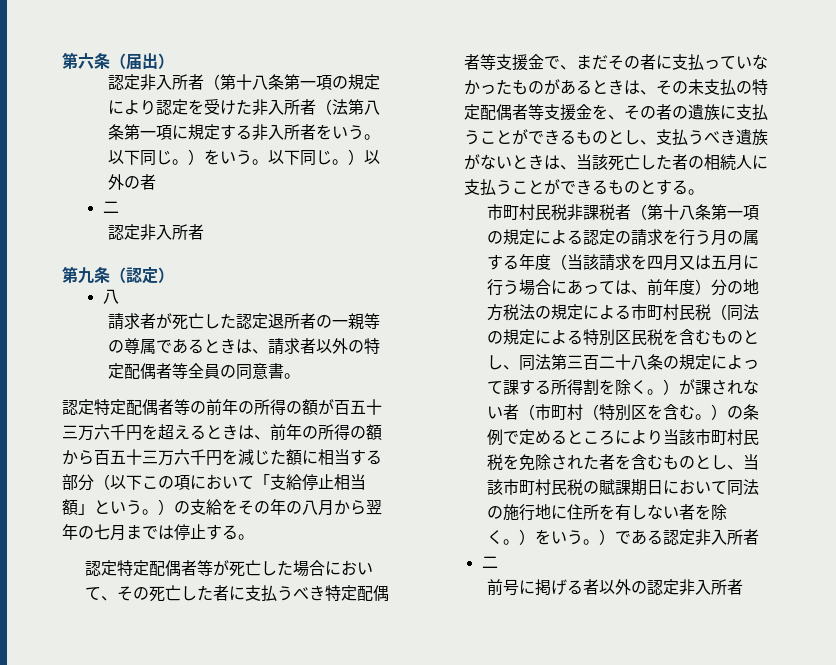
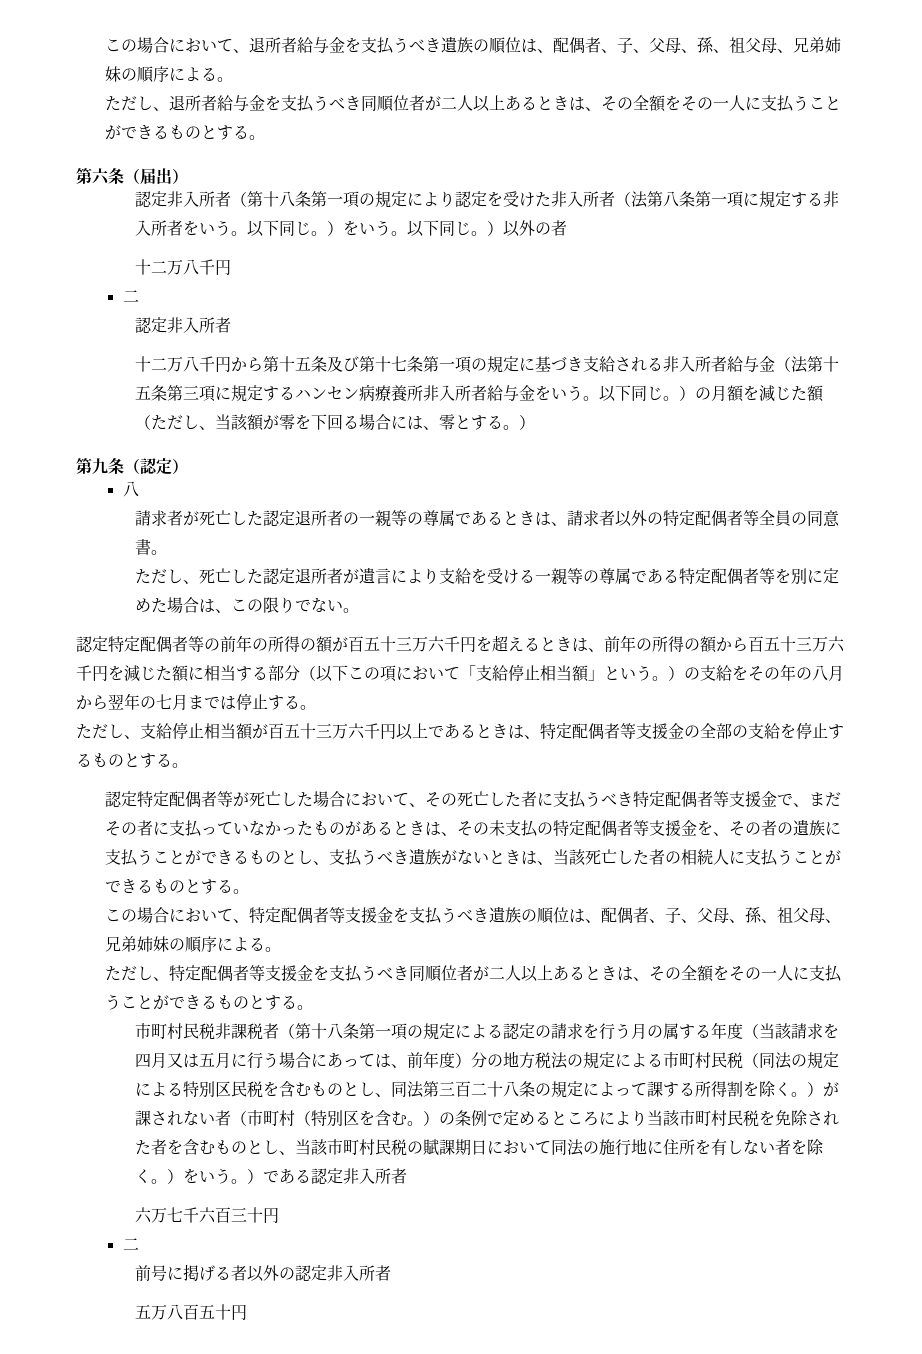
+ この場合において、退所者給与金を支払うべき遺族の順位は、配偶者、子、父母、孫、祖父母、兄弟姉妹の順序による。
+ ただし、退所者給与金を支払うべき同順位者が二人以上あるときは、その全額をその一人に支払うことができるものとする。
  以下同じ。）以外の者
+ 十二万八千円
+ 十二万八千円から第十五条及び第十七条第一項の規定に基づき支給される非入所者給与金（法第十五条第三項に規定するハンセン病療養所非入所者給与金をいう。以下同じ。）の月額を減じた額（ただし、当該額が零を下回る場合には、零とする。）
+ ただし、死亡した認定退所者が遺言により支給を受ける一親等の尊属である特定配偶者等を別に定めた場合は、この限りでない。
+ ただし、支給停止相当額が百五十三万六千円以上であるときは、特定配偶者等支援金の全部の支給を停止するものとする。
+ この場合において、特定配偶者等支援金を支払うべき遺族の順位は、配偶者、子、父母、孫、祖父母、兄弟姉妹の順序による。
+ ただし、特定配偶者等支援金を支払うべき同順位者が二人以上あるときは、その全額をその一人に支払うことができるものとする。
+ 六万七千六百三十円
+ 五万八百五十円

